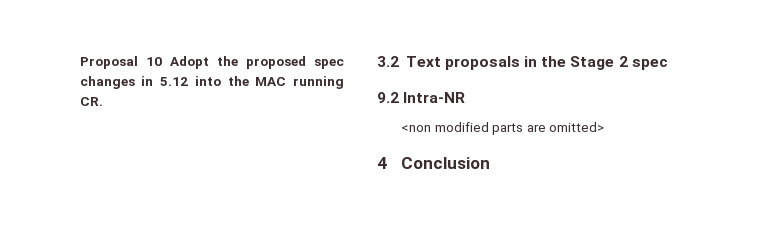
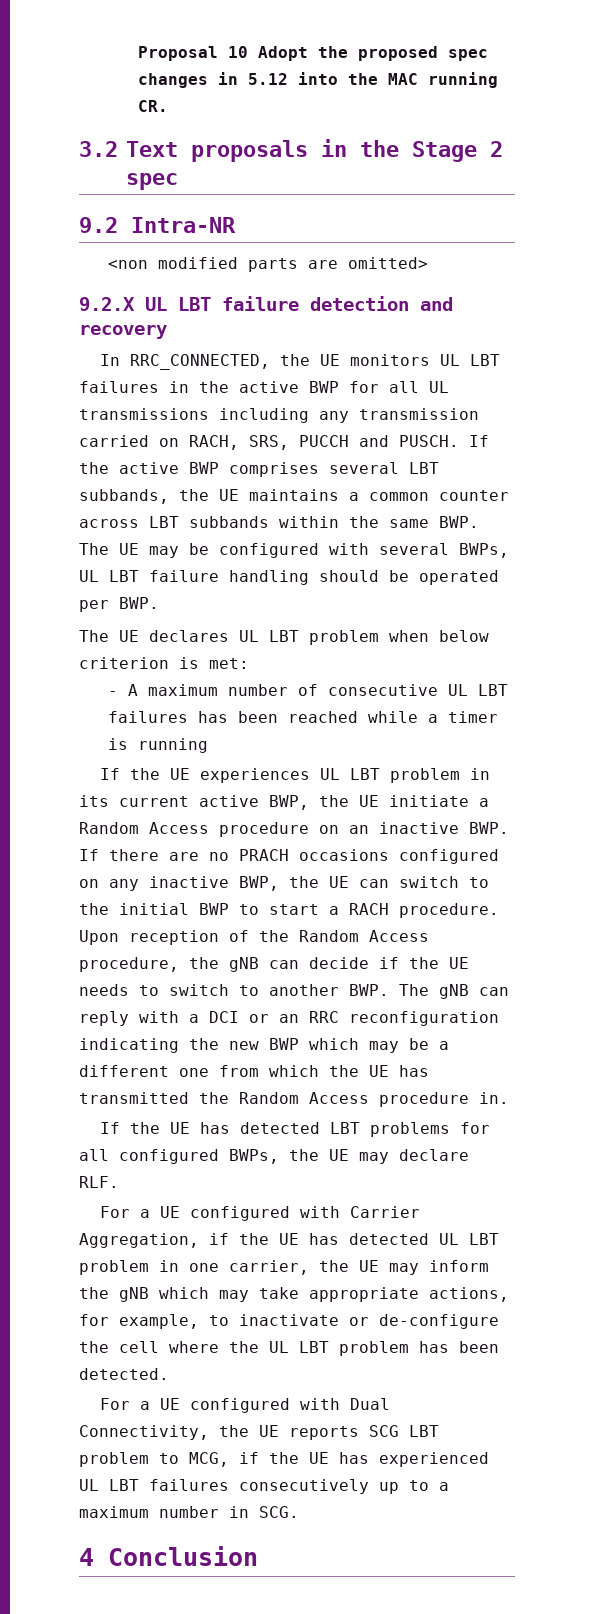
+ 9.2.X UL LBT failure detection and recovery
+ In RRC_CONNECTED, the UE monitors UL LBT failures in the active BWP for all UL transmissions including any transmission carried on RACH, SRS, PUCCH and PUSCH. If the active BWP comprises several LBT subbands, the UE maintains a common counter across LBT subbands within the same BWP. The UE may be configured with several BWPs, UL LBT failure handling should be operated per BWP.
+ The UE declares UL LBT problem when below criterion is met:
+ - A maximum number of consecutive UL LBT failures has been reached while a timer is running
+ If the UE experiences UL LBT problem in its current active BWP, the UE initiate a Random Access procedure on an inactive BWP. If there are no PRACH occasions configured on any inactive BWP, the UE can switch to the initial BWP to start a RACH procedure. Upon reception of the Random Access procedure, the gNB can decide if the UE needs to switch to another BWP. The gNB can reply with a DCI or an RRC reconfiguration indicating the new BWP which may be a different one from which the UE has transmitted the Random Access procedure in.
+ If the UE has detected LBT problems for all configured BWPs, the UE may declare RLF.
+ For a UE configured with Carrier Aggregation, if the UE has detected UL LBT problem in one carrier, the UE may inform the gNB which may take appropriate actions, for example, to inactivate or de-configure the cell where the UL LBT problem has been detected.
+ For a UE configured with Dual Connectivity, the UE reports SCG LBT problem to MCG, if the UE has experienced UL LBT failures consecutively up to a maximum number in SCG.

